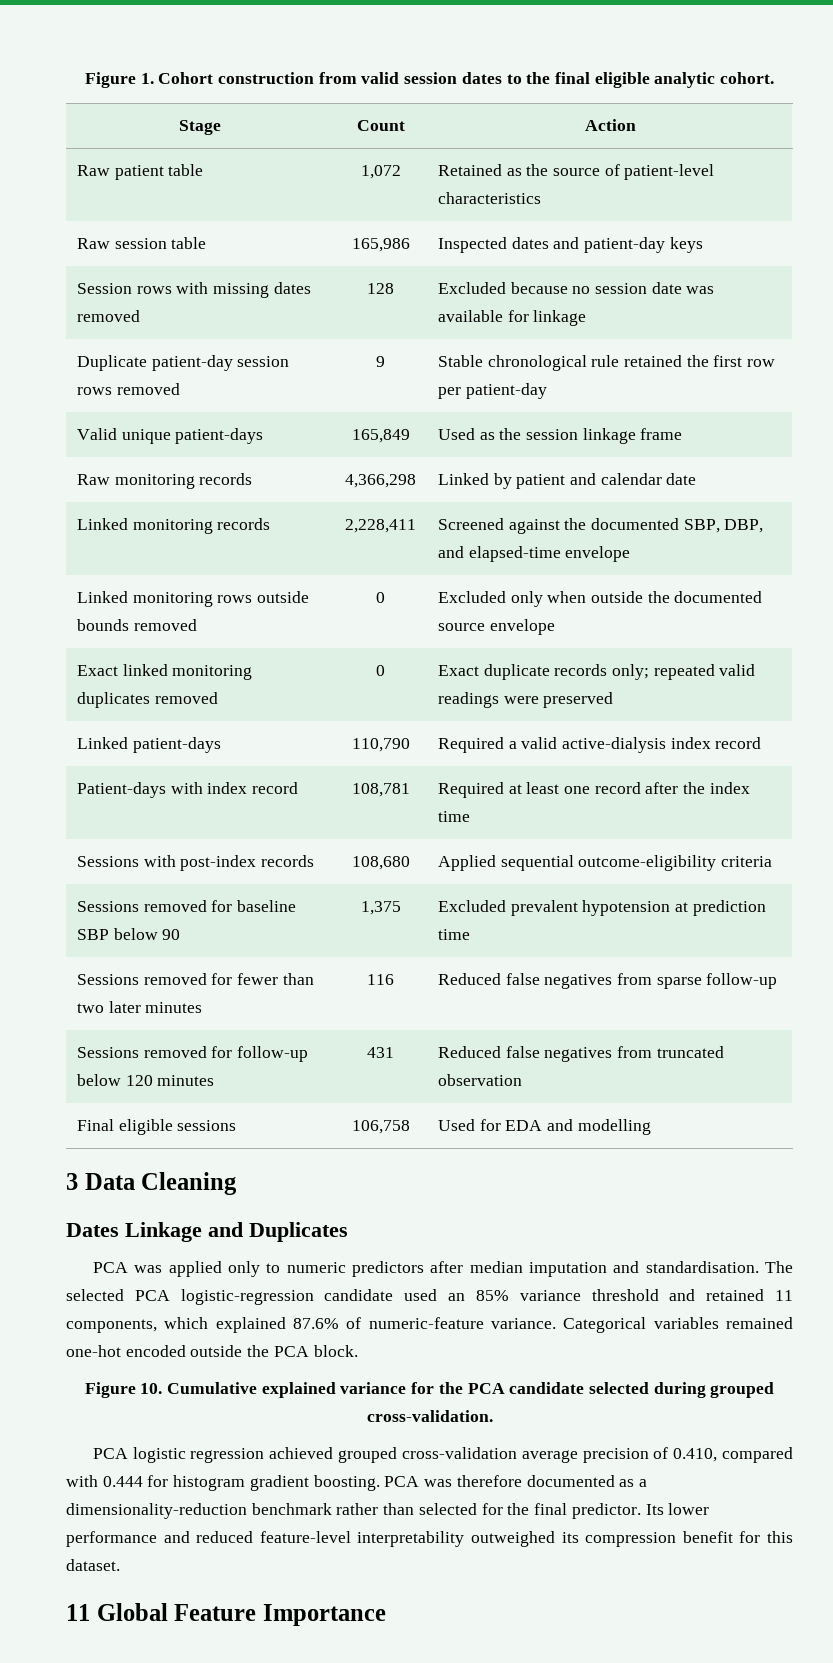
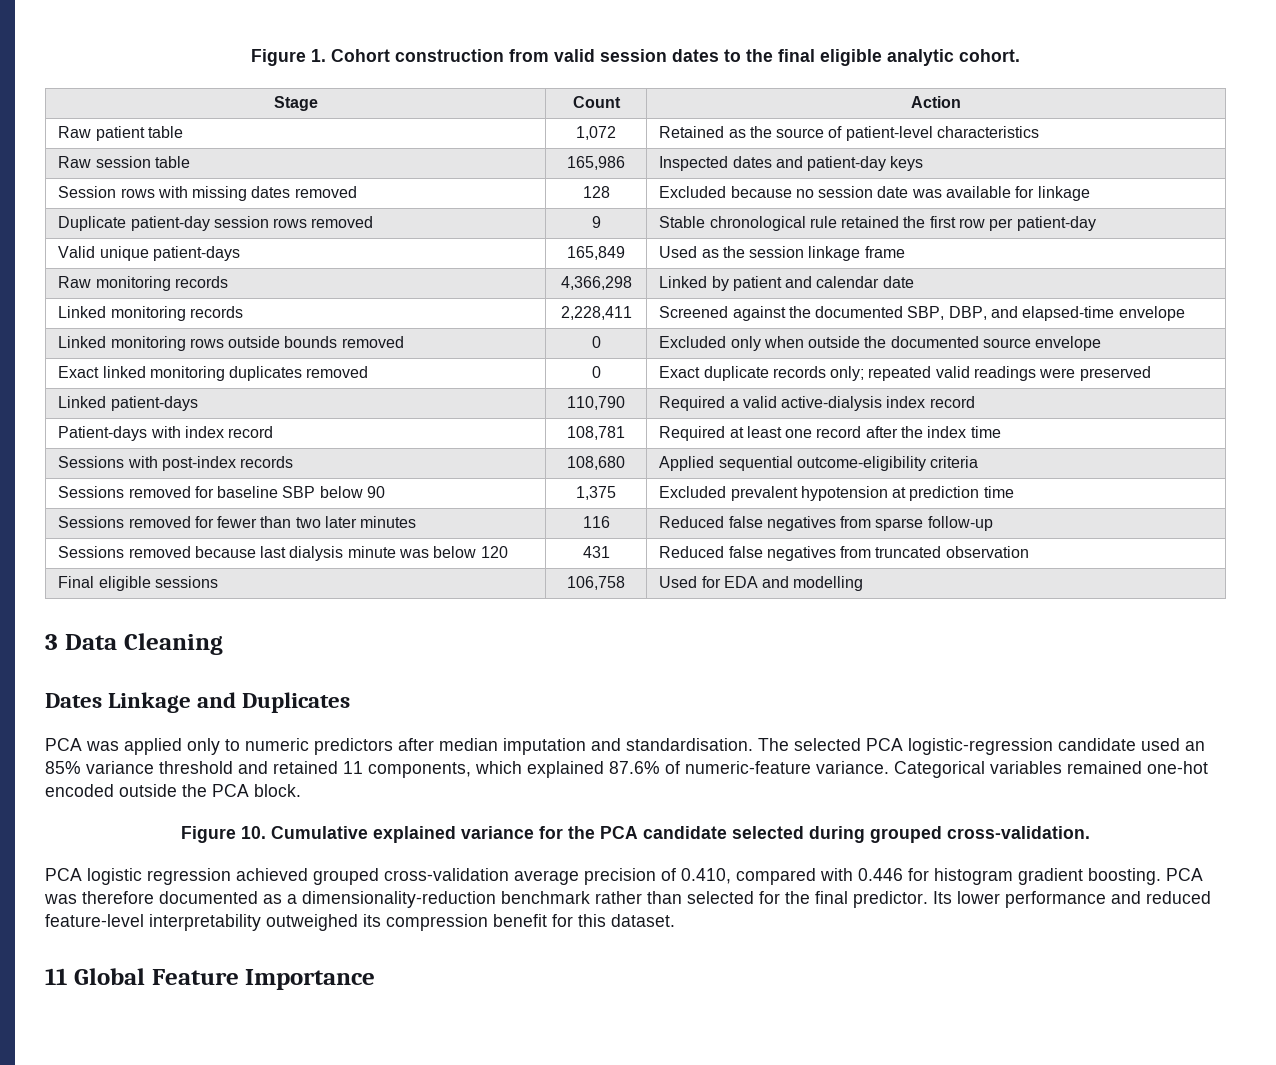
- Sessions removed for follow-up below 120 minutes | 431 | Reduced false negatives from truncated observation
+ Sessions removed because last dialysis minute was below 120 | 431 | Reduced false negatives from truncated observation
- PCA logistic regression achieved grouped cross-validation average precision of 0.410, compared with 0.444 for histogram gradient boosting.
+ PCA logistic regression achieved grouped cross-validation average precision of 0.410, compared with 0.446 for histogram gradient boosting.

